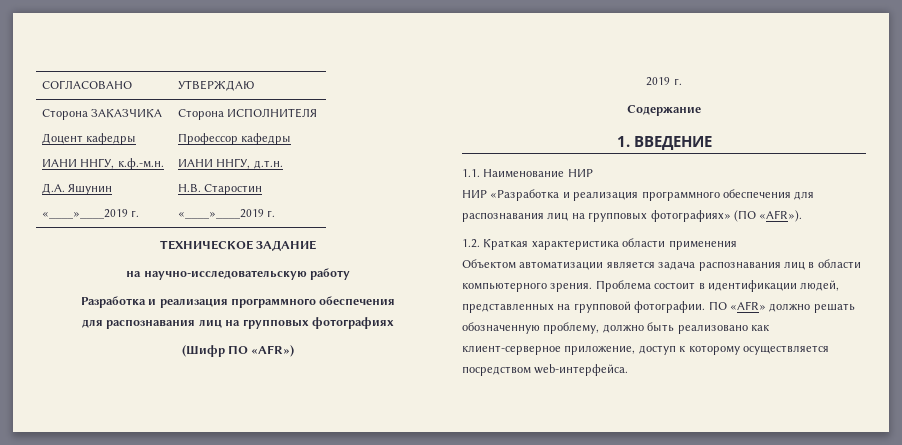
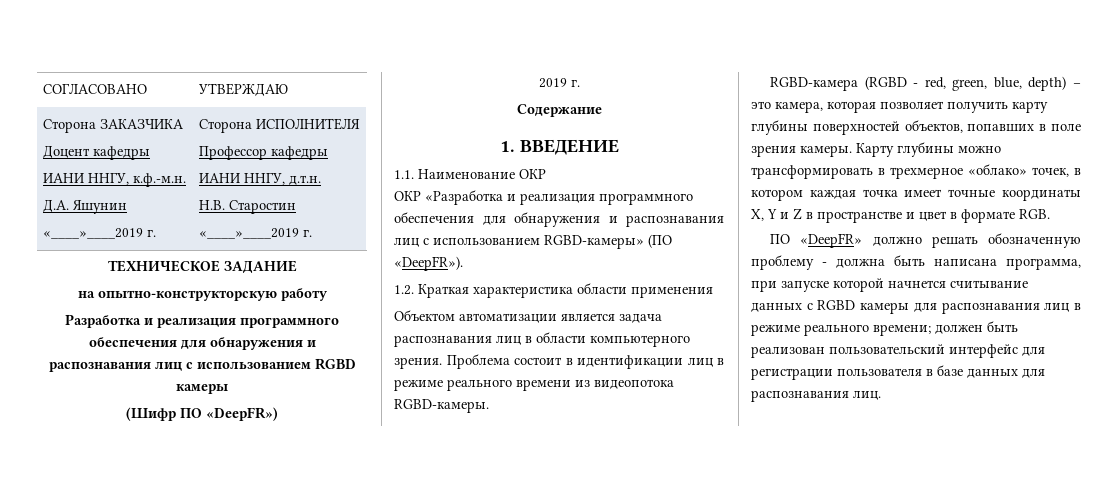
- на научно-исследовательскую работу
+ на опытно-конструкторскую работу
- Разработка и реализация программного обеспечения
- для распознавания лиц на групповых фотографиях
+ Разработка и реализация программного обеспечения для обнаружения и распознавания лиц с использованием RGBD камеры
- (Шифр ПО «AFR»)
+ (Шифр ПО «DeepFR»)
- 1.1. Наименование НИР
- НИР «Разработка и реализация программного обеспечения для распознавания лиц на групповых фотографиях» (ПО «AFR»).
+ 1.1. Наименование ОКР
+ ОКР «Разработка и реализация программного обеспечения для обнаружения и распознавания лиц с использованием RGBD-камеры» (ПО «DeepFR»).
- Проблема состоит в идентификации людей, представленных на групповой фотографии. ПО «AFR» должно решать обозначенную проблему, должно быть реализовано как клиент-серверное приложение, доступ к которому осуществляется посредством web-интерфейса.
+ Проблема состоит в идентификации лиц в режиме реального времени из видеопотока RGBD-камеры.
+ RGBD-камера (RGBD - red, green, blue, depth) – это камера, которая позволяет получить карту глубины поверхностей объектов, попавших в поле зрения камеры. Карту глубины можно трансформировать в трехмерное «облако» точек, в котором каждая точка имеет точные координаты X, Y и Z в пространстве и цвет в формате RGB.
+ ПО «DeepFR» должно решать обозначенную проблему - должна быть написана программа, при запуске которой начнется считывание данных с RGBD камеры для распознавания лиц в режиме реального времени; должен быть реализован пользовательский интерфейс для регистрации пользователя в базе данных для распознавания лиц.

